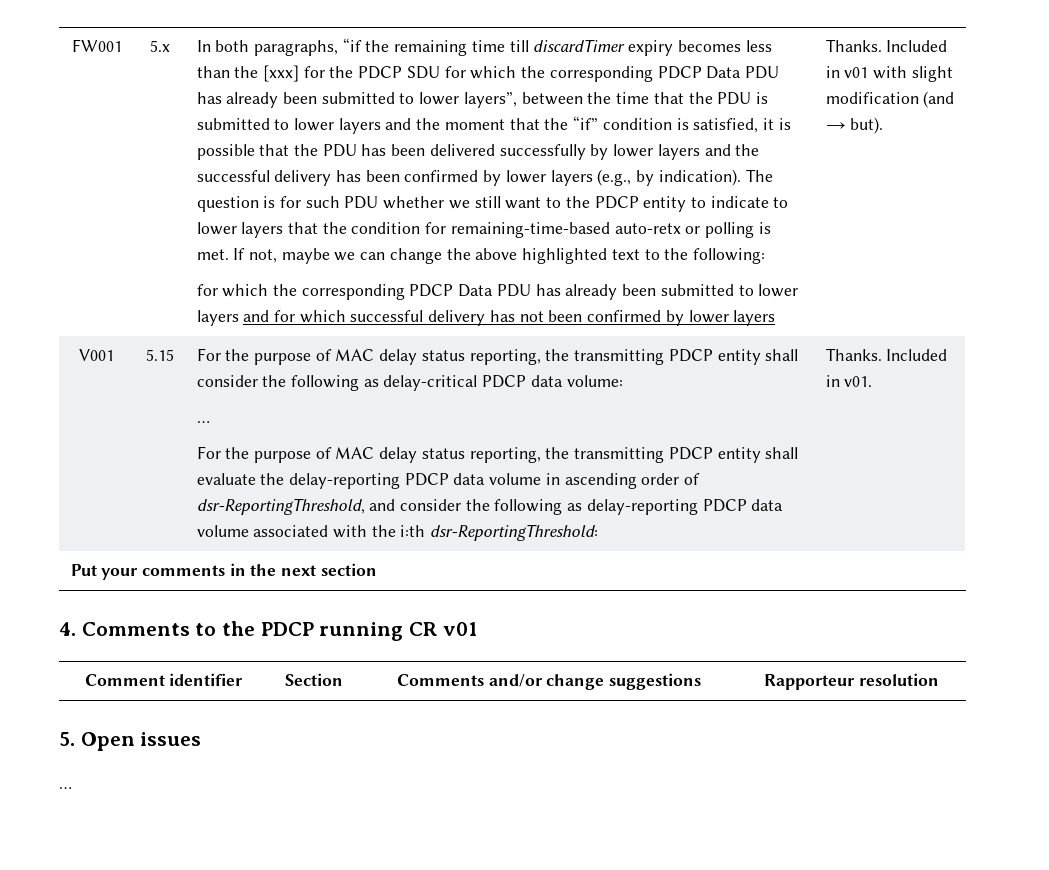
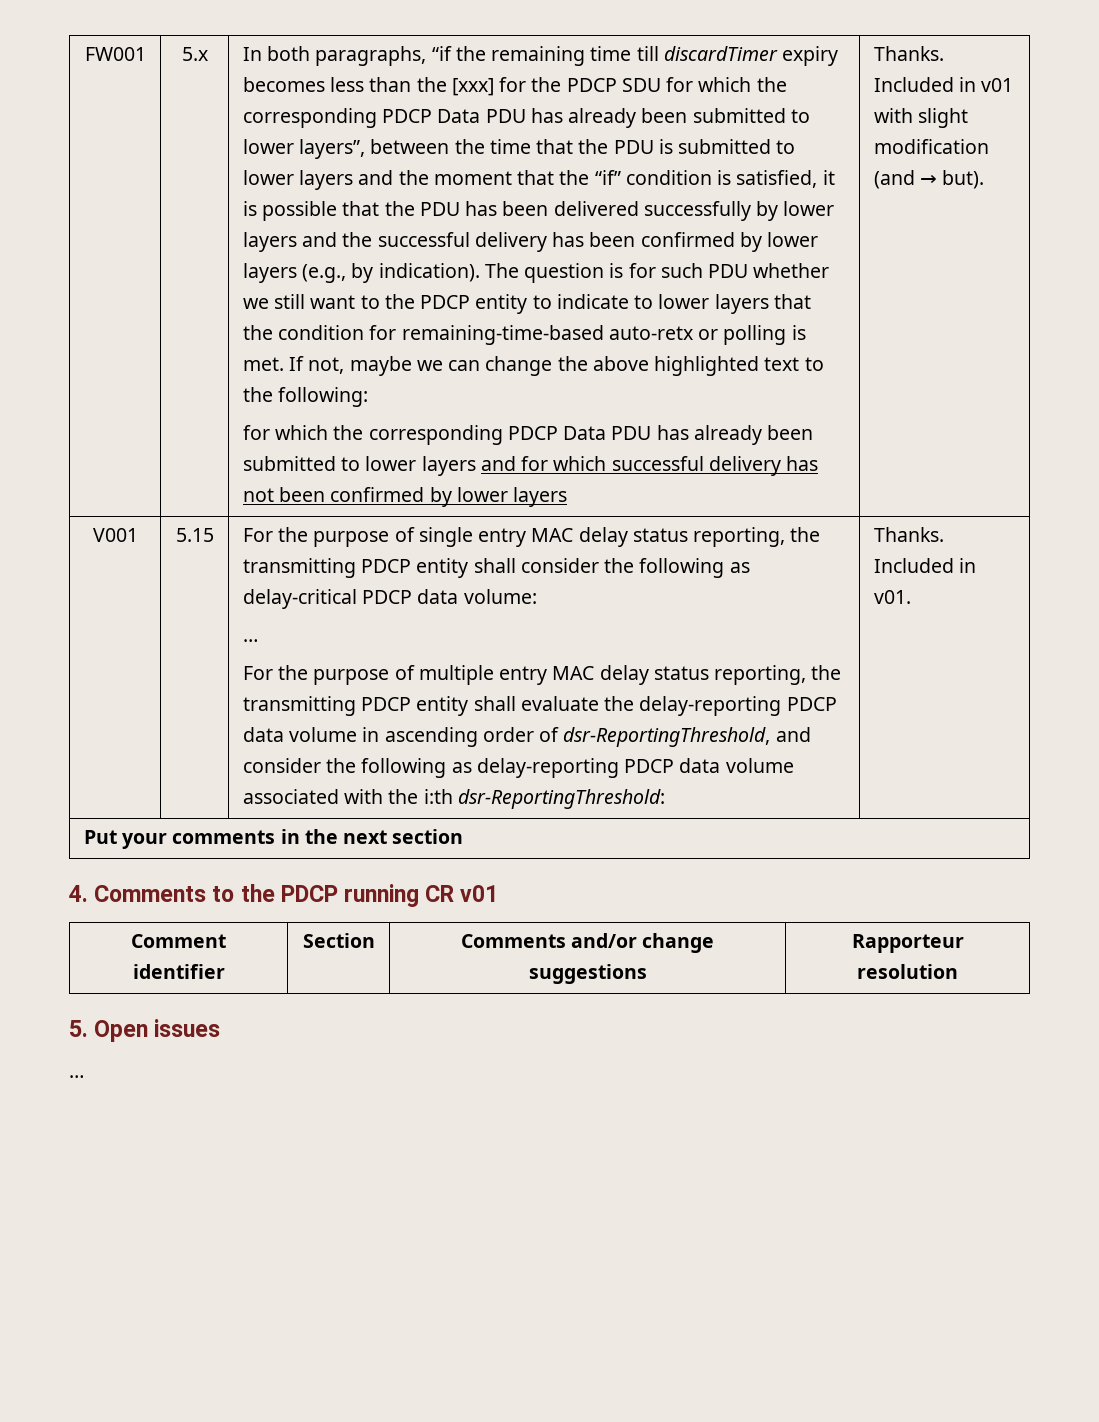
- For the purpose of MAC delay status reporting, the transmitting PDCP entity shall consider the following as delay-critical PDCP data volume:
+ For the purpose of single entry MAC delay status reporting, the transmitting PDCP entity shall consider the following as delay-critical PDCP data volume:
- For the purpose of MAC delay status reporting, the transmitting PDCP entity shall evaluate the delay-reporting PDCP data volume in ascending order of dsr-ReportingThreshold, and consider the following as delay-reporting PDCP data volume associated with the i:th dsr-ReportingThreshold:
+ For the purpose of multiple entry MAC delay status reporting, the transmitting PDCP entity shall evaluate the delay-reporting PDCP data volume in ascending order of dsr-ReportingThreshold, and consider the following as delay-reporting PDCP data volume associated with the i:th dsr-ReportingThreshold:

